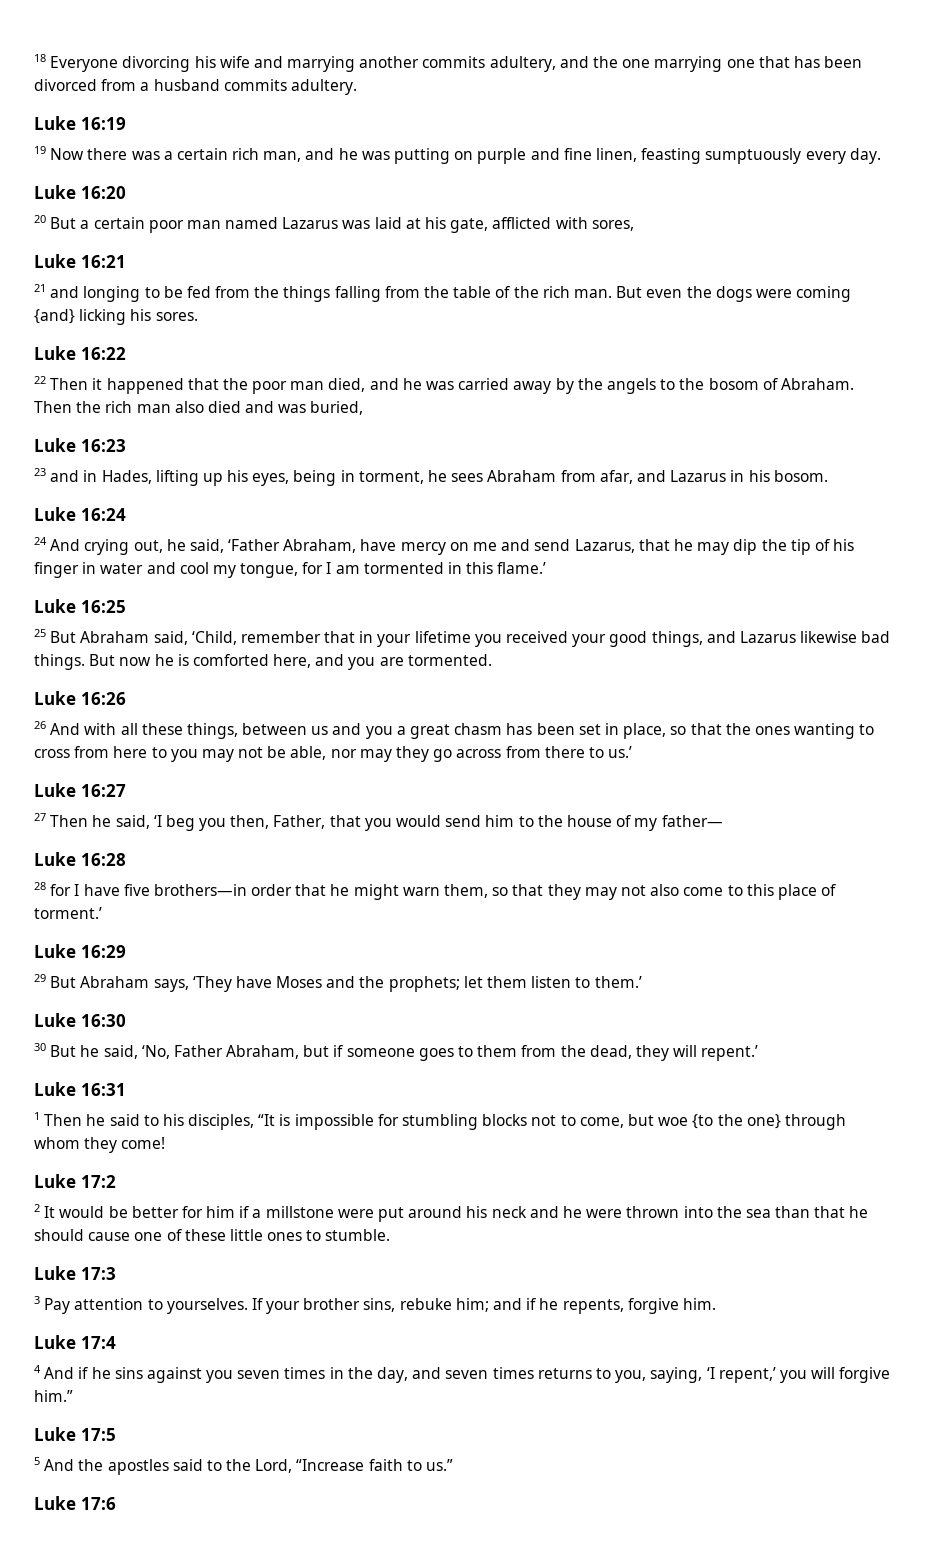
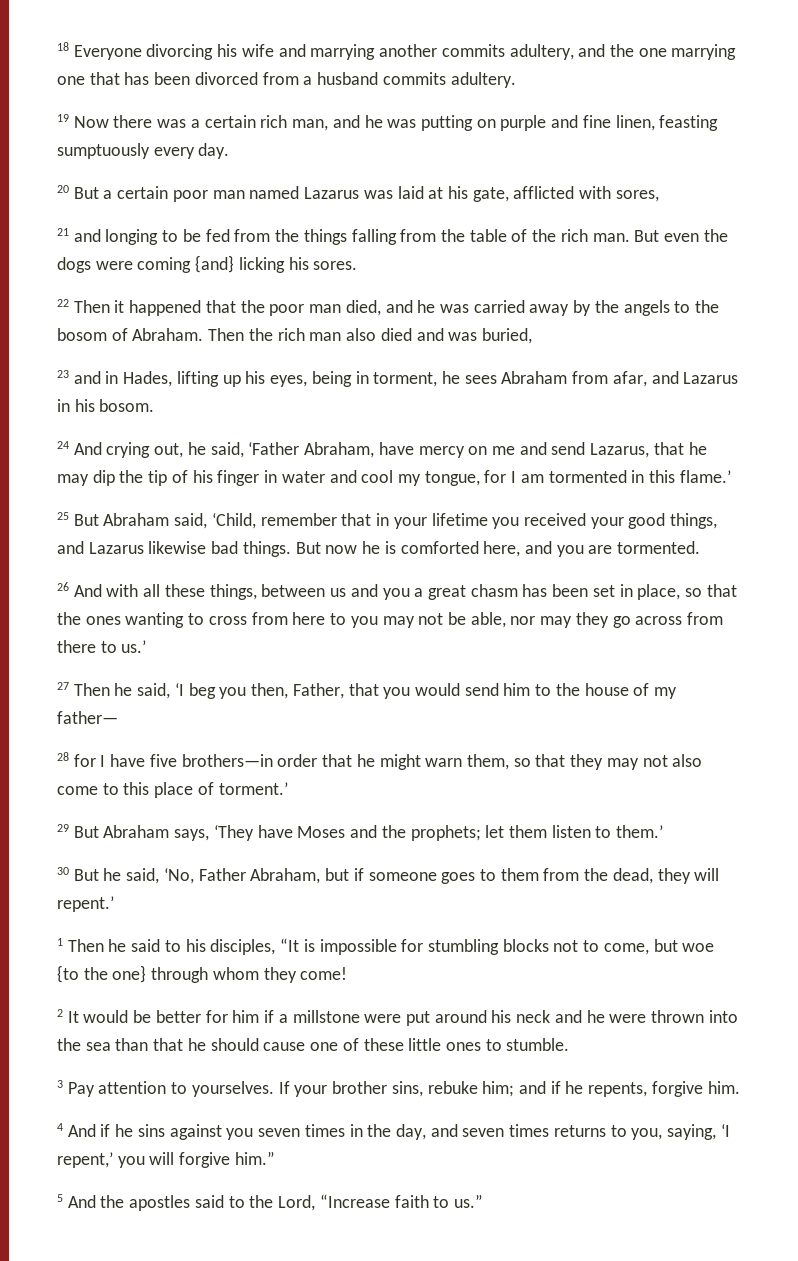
- Luke 16:19
- Luke 16:20
- Luke 16:21
- Luke 16:22
- Luke 16:23
- Luke 16:24
- Luke 16:25
- Luke 16:26
- Luke 16:27
- Luke 16:28
- Luke 16:29
- Luke 16:30
- Luke 16:31
- Luke 17:2
- Luke 17:3
- Luke 17:4
- Luke 17:5
- Luke 17:6

